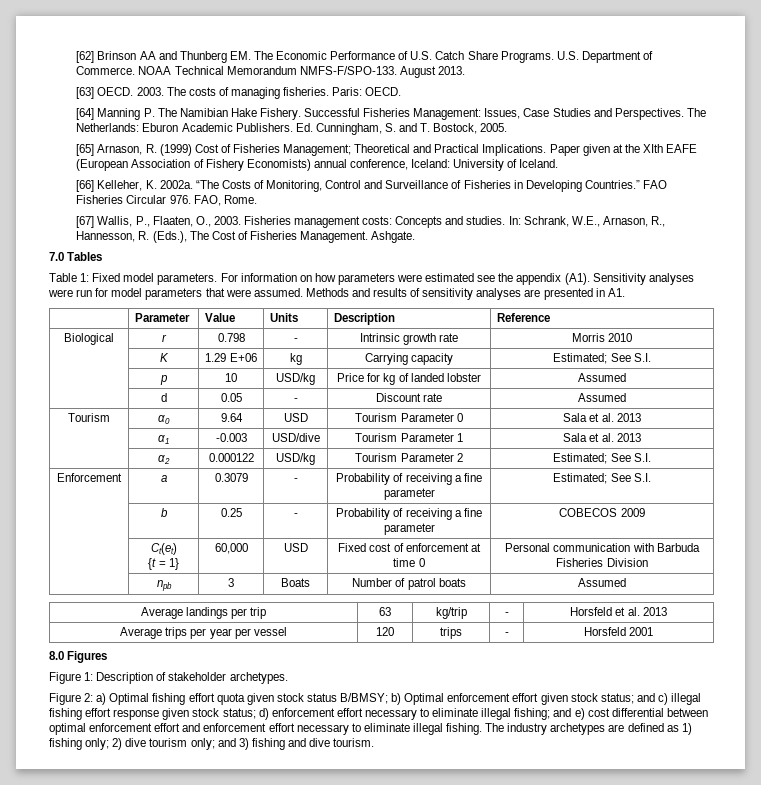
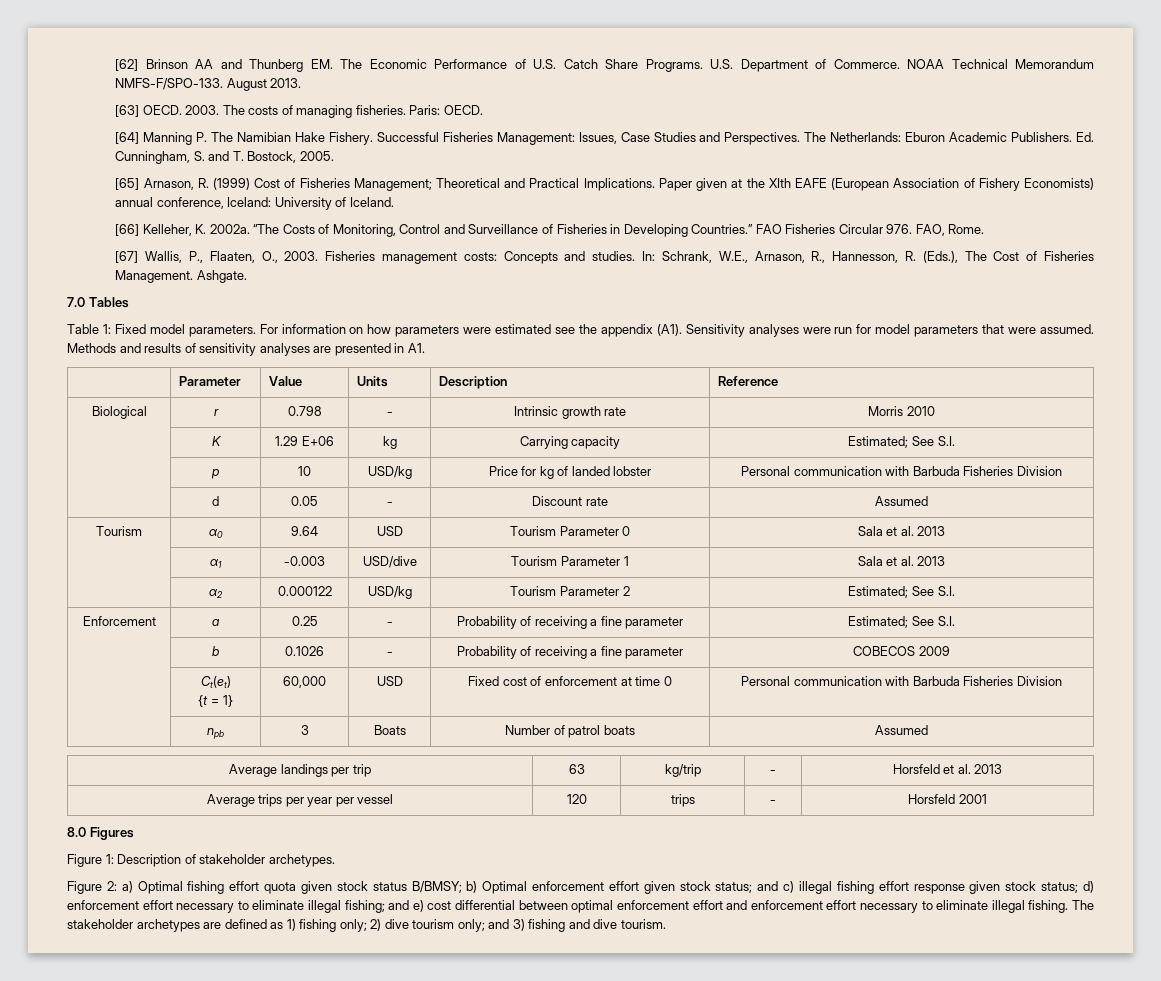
- | p | 10 | USD/kg | Price for kg of landed lobster | Assumed
+ | p | 10 | USD/kg | Price for kg of landed lobster | Personal communication with Barbuda Fisheries Division
- Enforcement | a | 0.3079 | - | Probability of receiving a fine parameter | Estimated; See S.I.
+ Enforcement | a | 0.25 | - | Probability of receiving a fine parameter | Estimated; See S.I.
- | b | 0.25 | - | Probability of receiving a fine parameter | COBECOS 2009
+ | b | 0.1026 | - | Probability of receiving a fine parameter | COBECOS 2009
- The industry archetypes are defined as 1) fishing only; 2) dive tourism only; and 3) fishing and dive tourism.
+ The stakeholder archetypes are defined as 1) fishing only; 2) dive tourism only; and 3) fishing and dive tourism.

